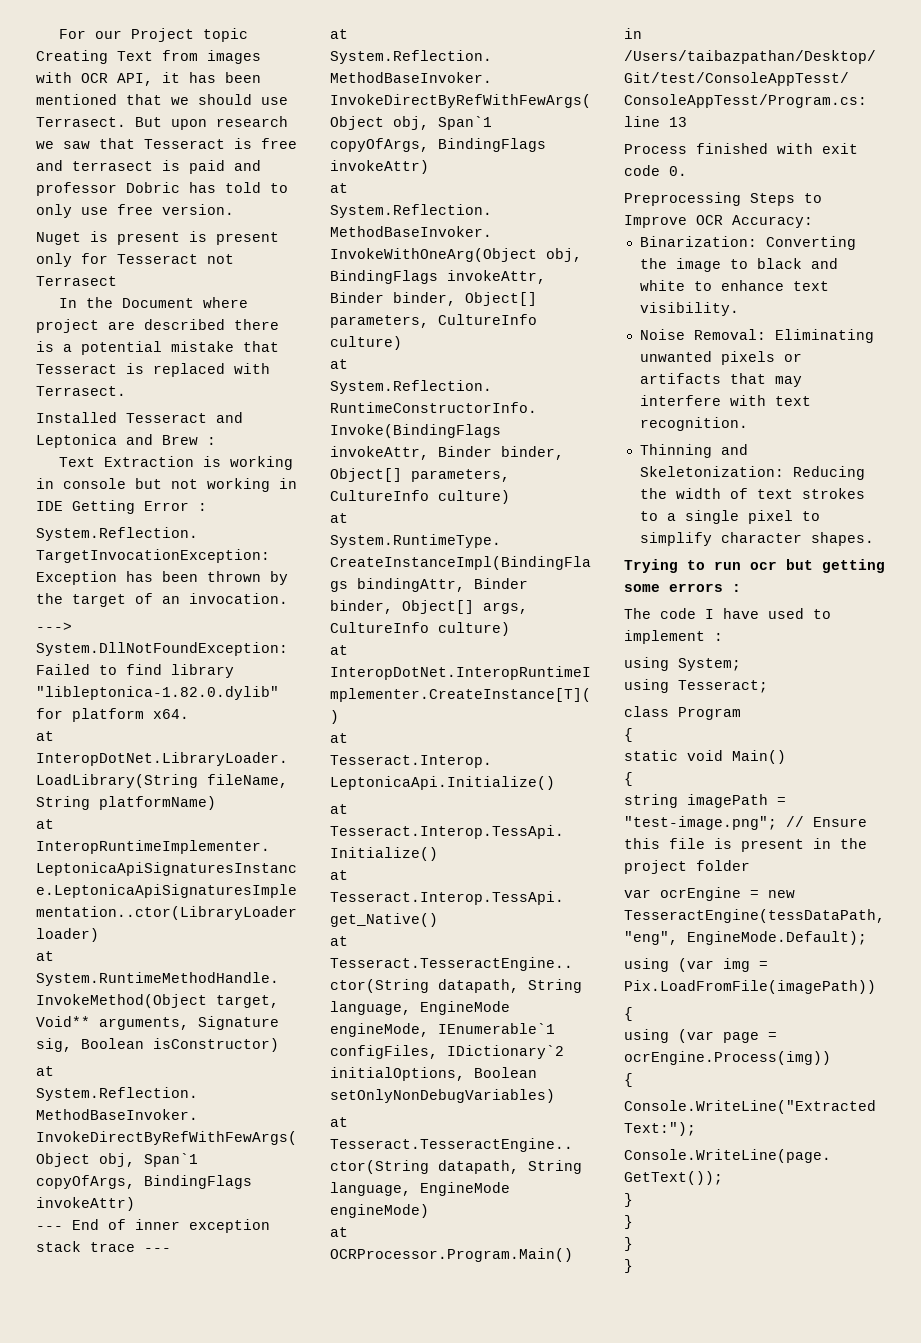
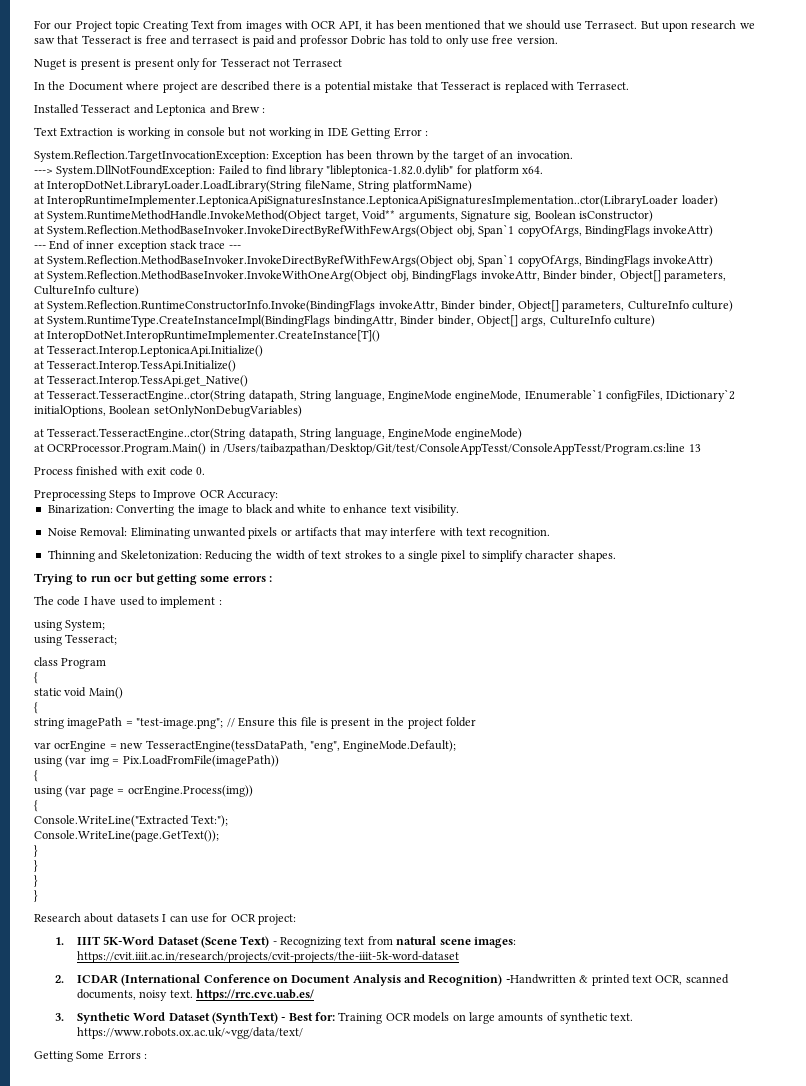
+ Research about datasets I can use for OCR project:
+ 1. IIIT 5K-Word Dataset (Scene Text) - Recognizing text from natural scene images: https://cvit.iiit.ac.in/research/projects/cvit-projects/the-iiit-5k-word-dataset
+ 2. ICDAR (International Conference on Document Analysis and Recognition) -Handwritten & printed text OCR, scanned documents, noisy text. https://rrc.cvc.uab.es/
+ 3. Synthetic Word Dataset (SynthText) - Best for: Training OCR models on large amounts of synthetic text. https://www.robots.ox.ac.uk/~vgg/data/text/
+ Getting Some Errors :

